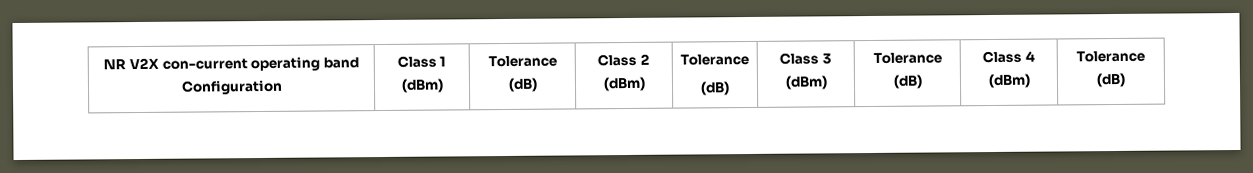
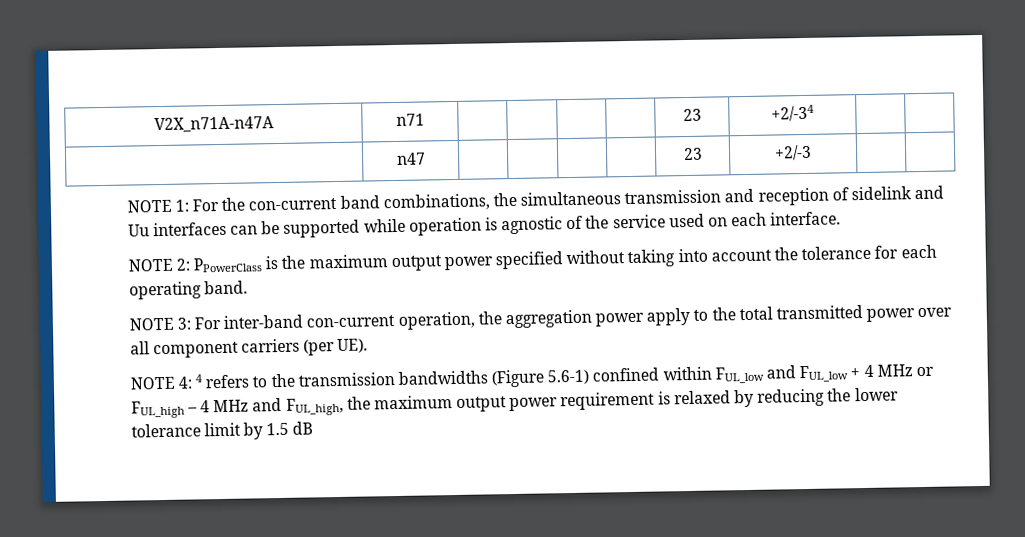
- NR V2X con-current operating band Configuration | Class 1 (dBm) | Tolerance (dB) | Class 2 (dBm) | Tolerance
- (dB) | Class 3 (dBm) | Tolerance (dB) | Class 4 (dBm) | Tolerance (dB)
+ V2X_n71A-n47A | n71 | | | | | 23 | +2/-34 | |
+ | n47 | | | | | 23 | +2/-3 | |
+ NOTE 1: For the con-current band combinations, the simultaneous transmission and reception of sidelink and Uu interfaces can be supported while operation is agnostic of the service used on each interface.
+ NOTE 2: PPowerClass is the maximum output power specified without taking into account the tolerance for each operating band.
+ NOTE 3: For inter-band con-current operation, the aggregation power apply to the total transmitted power over all component carriers (per UE).
+ NOTE 4: 4 refers to the transmission bandwidths (Figure 5.6-1) confined within FUL_low and FUL_low + 4 MHz or FUL_high – 4 MHz and FUL_high, the maximum output power requirement is relaxed by reducing the lower tolerance limit by 1.5 dB

